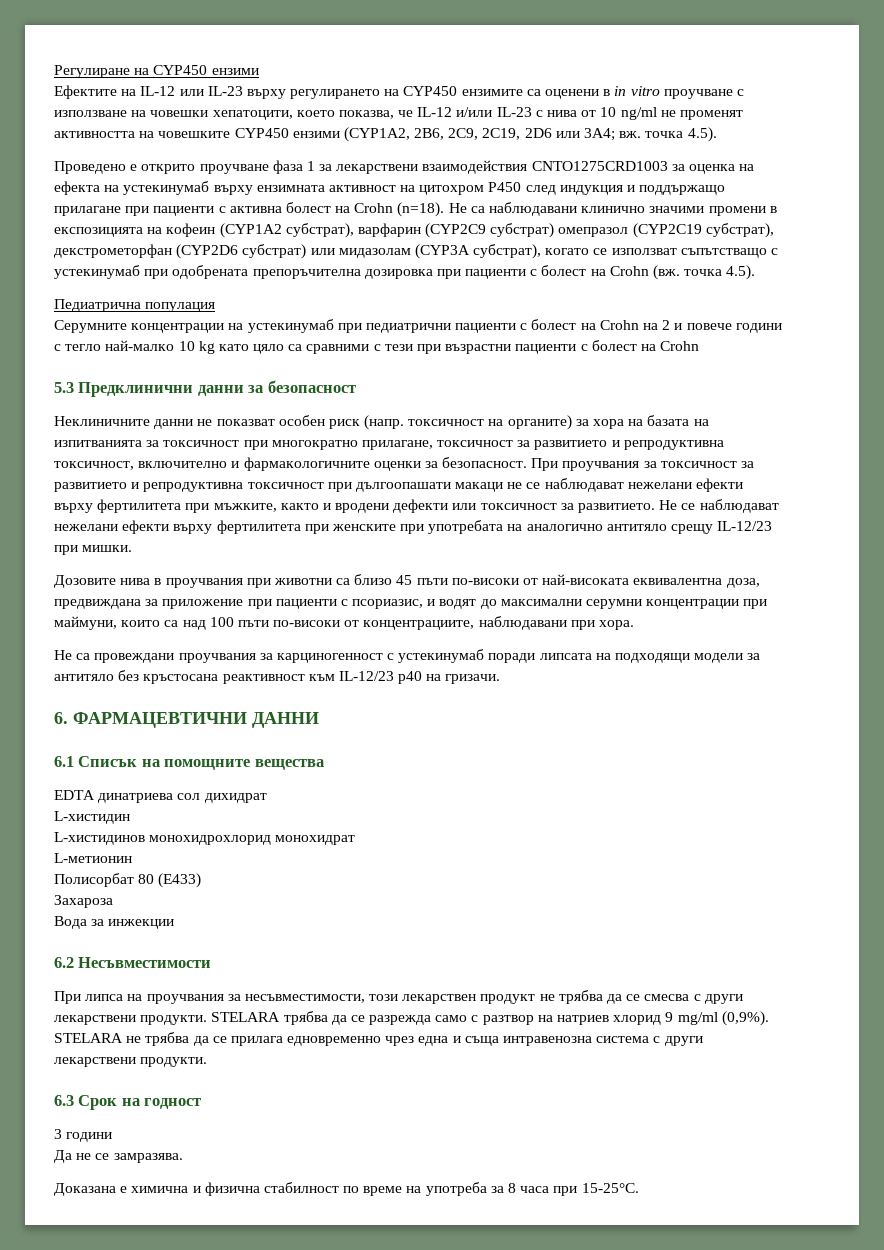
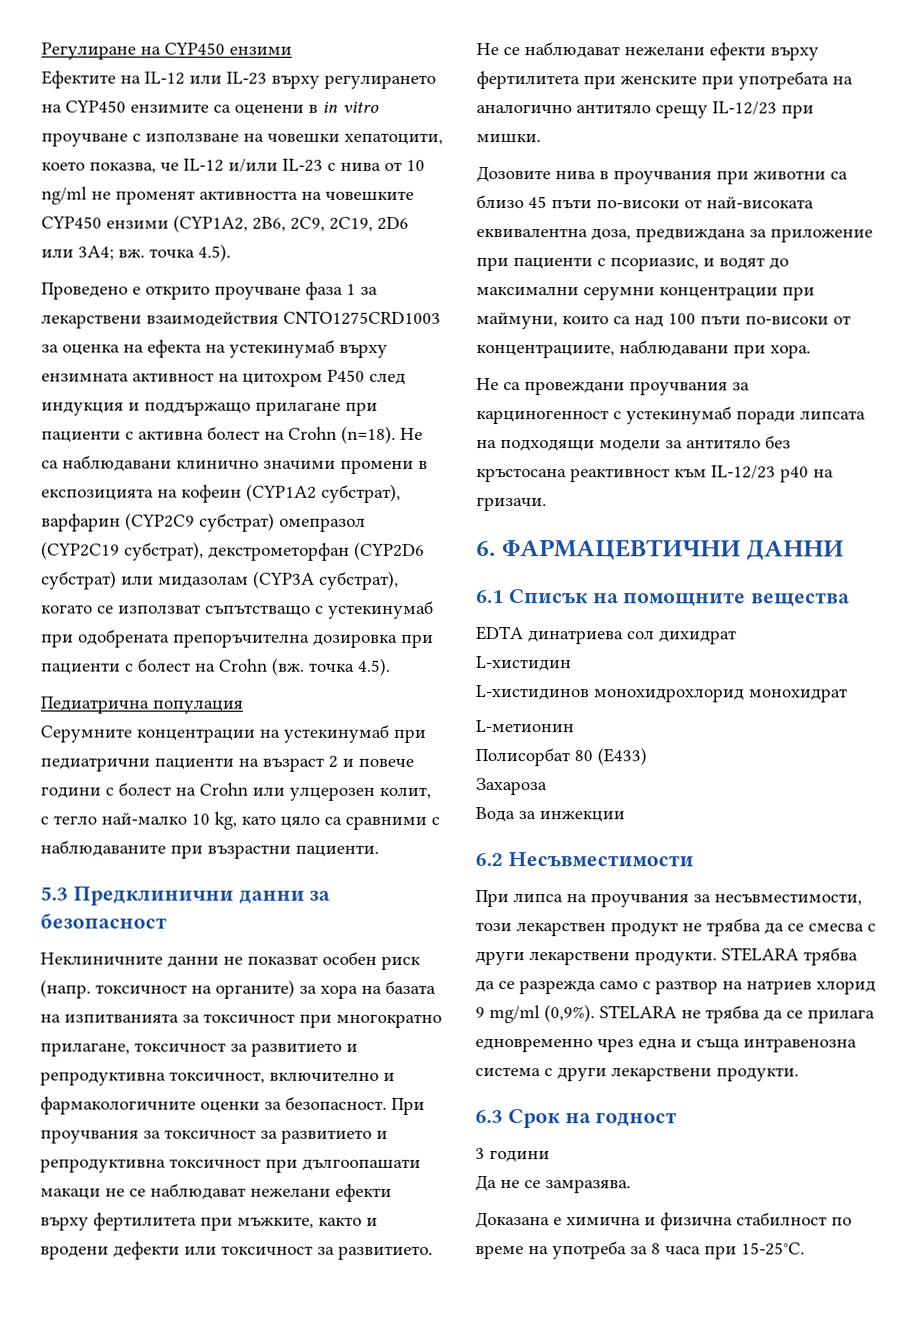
- Серумните концентрации на устекинумаб при педиатрични пациенти с болест на Crohn на 2 и повече години с тегло най-малко 10 kg като цяло са сравними с тези при възрастни пациенти с болест на Crohn
+ Серумните концентрации на устекинумаб при педиатрични пациенти на възраст 2 и повече години с болест на Crohn или улцерозен колит, с тегло най-малко 10 kg, като цяло са сравними с наблюдаваните при възрастни пациенти.

